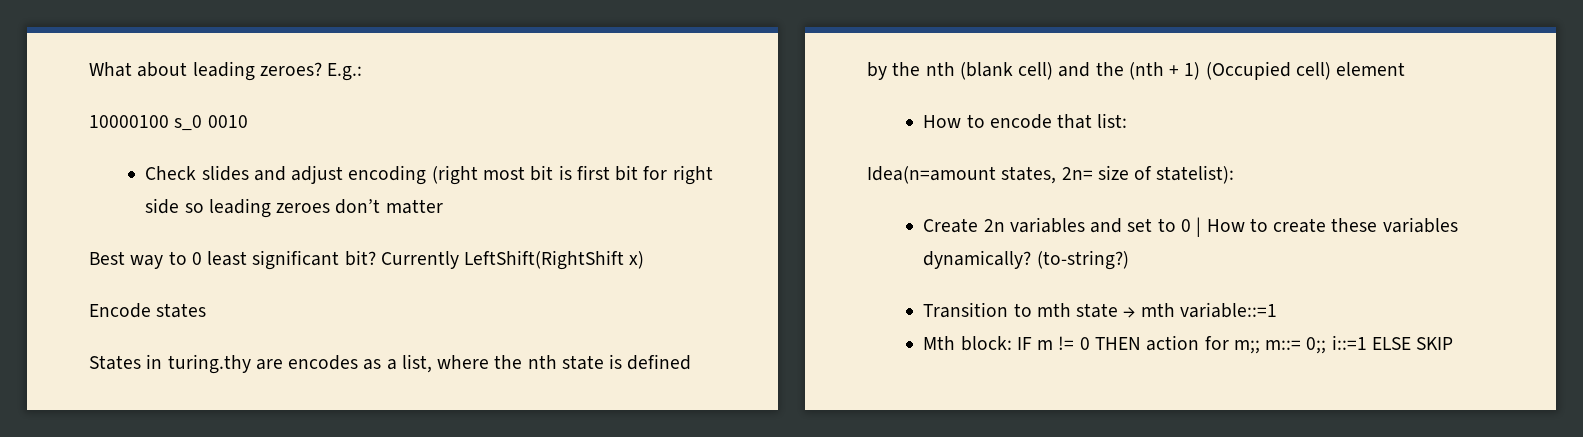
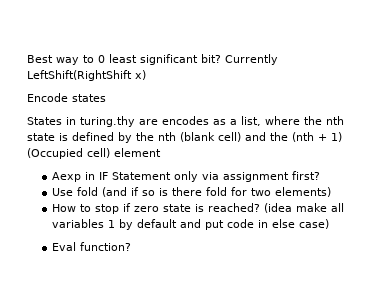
- What about leading zeroes? E.g.:
- 10000100 s_0 0010
- Check slides and adjust encoding (right most bit is first bit for right side so leading zeroes don’t matter
- How to encode that list:
- Idea(n=amount states, 2n= size of statelist):
- Create 2n variables and set to 0 | How to create these variables dynamically? (to-string?)
- Transition to mth state → mth variable::=1
- Mth block: IF m != 0 THEN action for m;; m::= 0;; i::=1 ELSE SKIP
+ Aexp in IF Statement only via assignment first?
+ Use fold (and if so is there fold for two elements)
+ How to stop if zero state is reached? (idea make all variables 1 by default and put code in else case)
+ Eval function?

